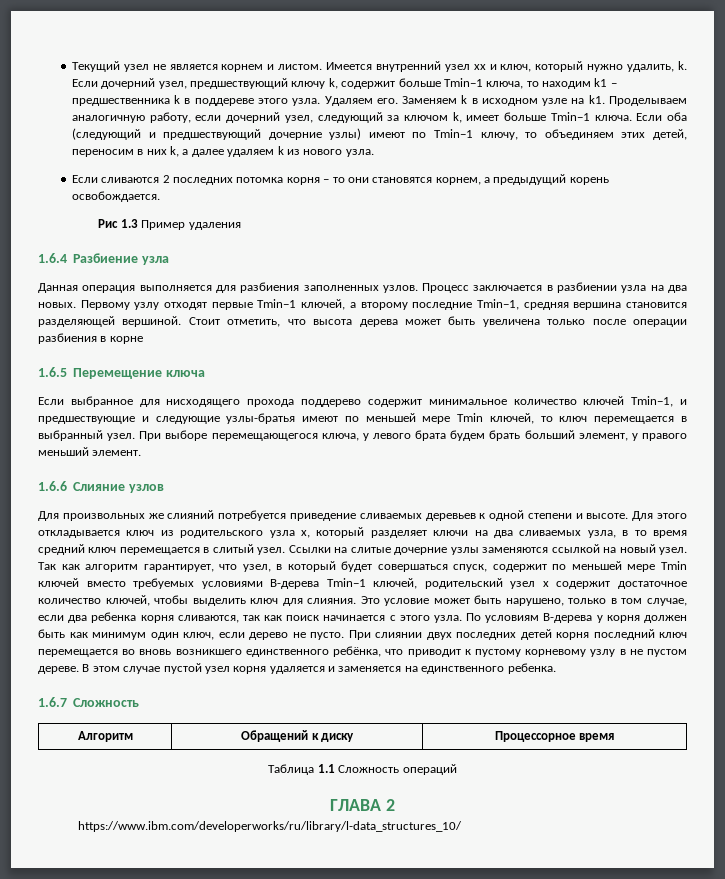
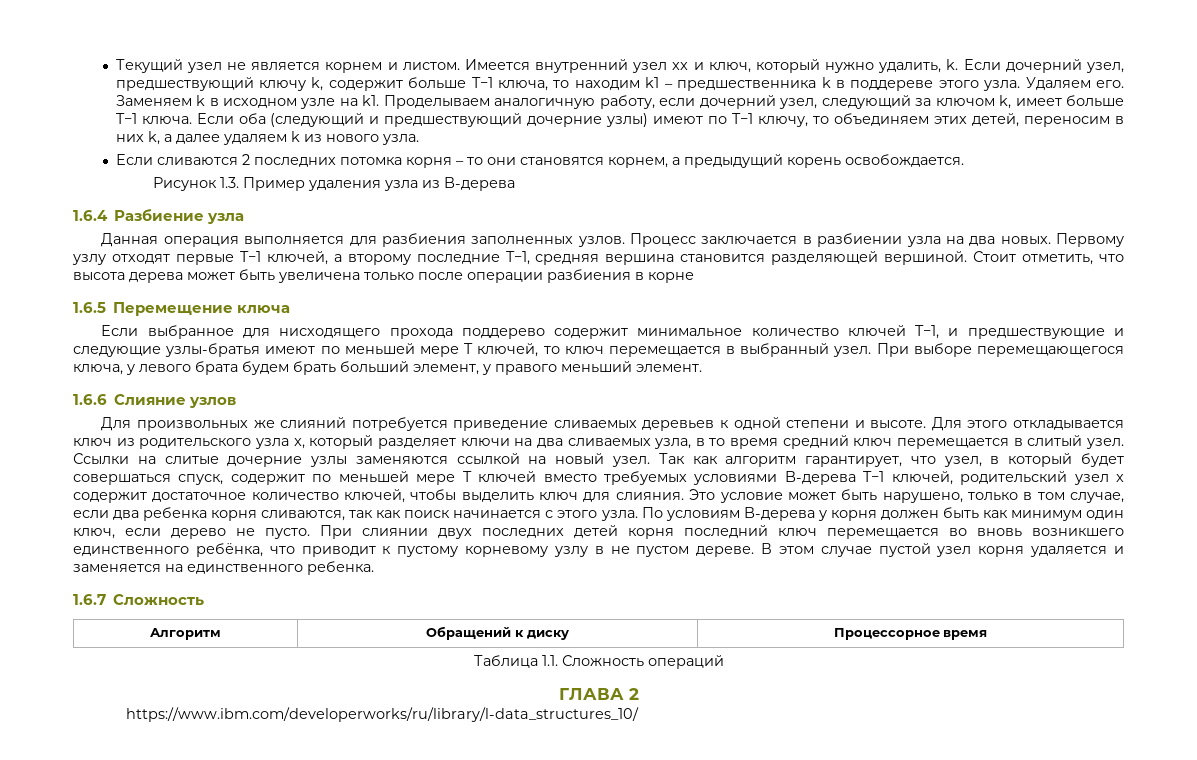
- Если дочерний узел, предшествующий ключу k, содержит больше Tmin−1 ключа, то находим k1 – предшественника k в поддереве этого узла.
+ Если дочерний узел, предшествующий ключу k, содержит больше T−1 ключа, то находим k1 – предшественника k в поддереве этого узла.
- Проделываем аналогичную работу, если дочерний узел, следующий за ключом k, имеет больше Tmin−1 ключа.
+ Проделываем аналогичную работу, если дочерний узел, следующий за ключом k, имеет больше T−1 ключа.
- Если оба (следующий и предшествующий дочерние узлы) имеют по Tmin−1 ключу, то объединяем этих детей, переносим в них k, а далее удаляем k из нового узла.
+ Если оба (следующий и предшествующий дочерние узлы) имеют по T−1 ключу, то объединяем этих детей, переносим в них k, а далее удаляем k из нового узла.
- Рис 1.3 Пример удаления
+ Рисунок 1.3. Пример удаления узла из B-дерева
- Первому узлу отходят первые Tmin−1 ключей, а второму последние Tmin−1, средняя вершина становится разделяющей вершиной.
+ Первому узлу отходят первые T−1 ключей, а второму последние T−1, средняя вершина становится разделяющей вершиной.
- Если выбранное для нисходящего прохода поддерево содержит минимальное количество ключей Tmin−1, и предшествующие и следующие узлы-братья имеют по меньшей мере Tmin ключей, то ключ перемещается в выбранный узел.
+ Если выбранное для нисходящего прохода поддерево содержит минимальное количество ключей T−1, и предшествующие и следующие узлы-братья имеют по меньшей мере T ключей, то ключ перемещается в выбранный узел.
- Так как алгоритм гарантирует, что узел, в который будет совершаться спуск, содержит по меньшей мере Tmin ключей вместо требуемых условиями B-дерева Tmin−1 ключей, родительский узел x содержит достаточное количество ключей, чтобы выделить ключ для слияния.
+ Так как алгоритм гарантирует, что узел, в который будет совершаться спуск, содержит по меньшей мере T ключей вместо требуемых условиями B-дерева T−1 ключей, родительский узел x содержит достаточное количество ключей, чтобы выделить ключ для слияния.
- Таблица 1.1 Сложность операций
+ Таблица 1.1. Сложность операций

